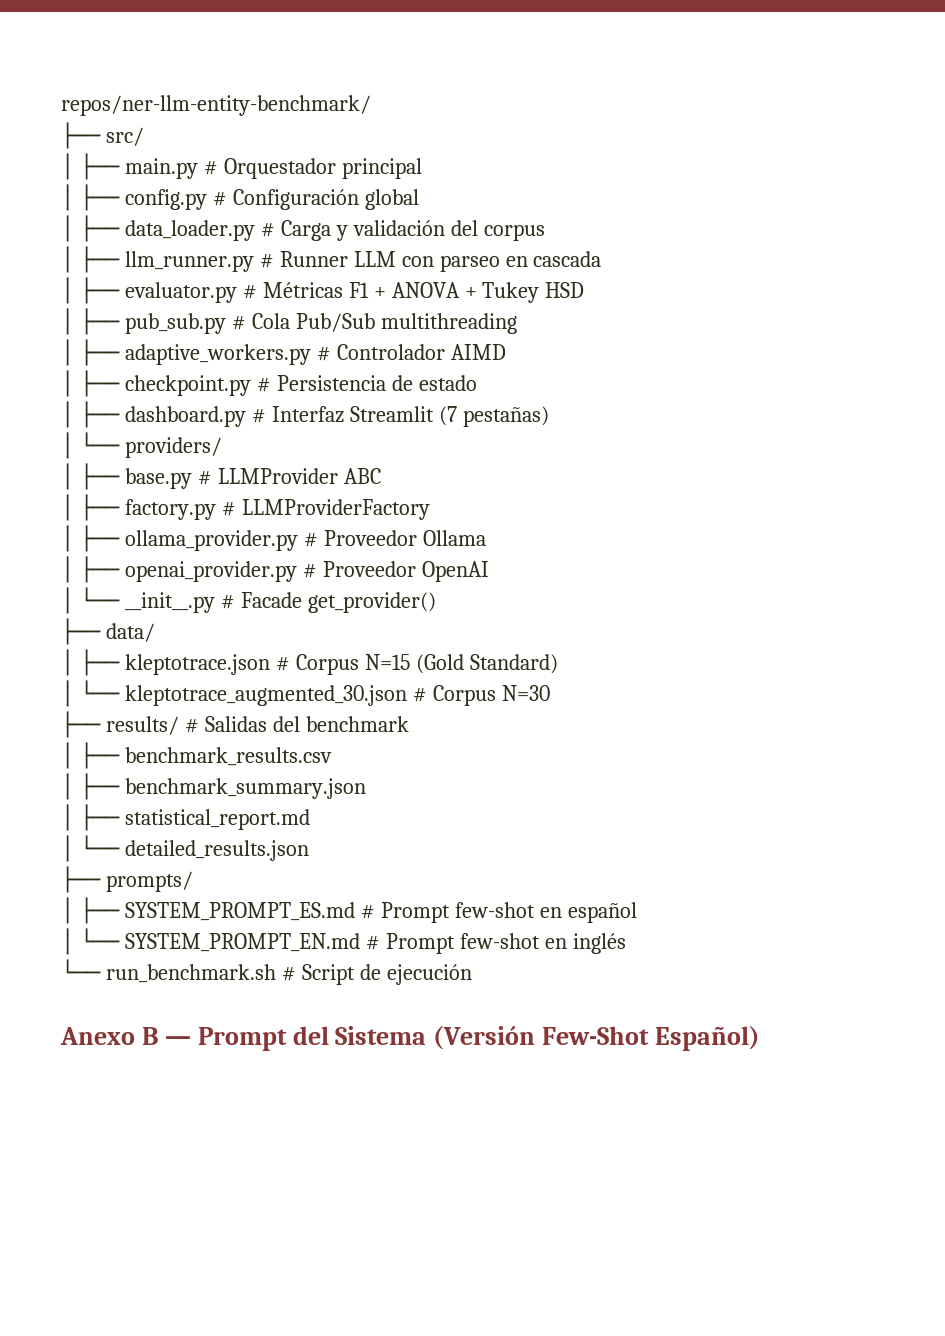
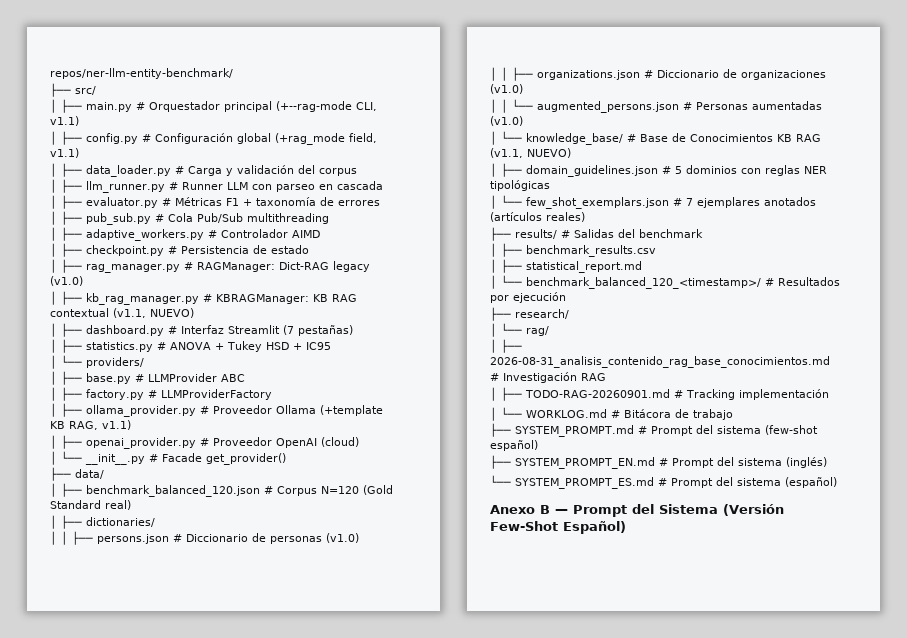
- │ ├── main.py # Orquestador principal
+ │ ├── main.py # Orquestador principal (+--rag-mode CLI, v1.1)
- │ ├── config.py # Configuración global
+ │ ├── config.py # Configuración global (+rag_mode field, v1.1)
- │ ├── evaluator.py # Métricas F1 + ANOVA + Tukey HSD
+ │ ├── evaluator.py # Métricas F1 + taxonomía de errores
+ │ ├── rag_manager.py # RAGManager: Dict-RAG legacy (v1.0)
+ │ ├── kb_rag_manager.py # KBRAGManager: KB RAG contextual (v1.1, NUEVO)
+ │ ├── statistics.py # ANOVA + Tukey HSD + IC95
- │ ├── ollama_provider.py # Proveedor Ollama
+ │ ├── ollama_provider.py # Proveedor Ollama (+template KB RAG, v1.1)
- │ ├── openai_provider.py # Proveedor OpenAI
+ │ ├── openai_provider.py # Proveedor OpenAI (cloud)
- │ ├── kleptotrace.json # Corpus N=15 (Gold Standard)
- │ └── kleptotrace_augmented_30.json # Corpus N=30
+ │ ├── benchmark_balanced_120.json # Corpus N=120 (Gold Standard real)
+ │ ├── dictionaries/
+ │ │ ├── persons.json # Diccionario de personas (v1.0)
+ │ │ ├── organizations.json # Diccionario de organizaciones (v1.0)
+ │ │ └── augmented_persons.json # Personas aumentadas (v1.0)
+ │ └── knowledge_base/ # Base de Conocimientos KB RAG (v1.1, NUEVO)
+ │ ├── domain_guidelines.json # 5 dominios con reglas NER tipológicas
+ │ └── few_shot_exemplars.json # 7 ejemplares anotados (artículos reales)
- │ ├── benchmark_summary.json
- │ └── detailed_results.json
- ├── prompts/
- │ ├── SYSTEM_PROMPT_ES.md # Prompt few-shot en español
- │ └── SYSTEM_PROMPT_EN.md # Prompt few-shot en inglés
- └── run_benchmark.sh # Script de ejecución
+ │ └── benchmark_balanced_120_<timestamp>/ # Resultados por ejecución
+ ├── research/
+ │ └── rag/
+ │ ├── 2026-08-31_analisis_contenido_rag_base_conocimientos.md # Investigación RAG
+ │ ├── TODO-RAG-20260901.md # Tracking implementación
+ │ └── WORKLOG.md # Bitácora de trabajo
+ ├── SYSTEM_PROMPT.md # Prompt del sistema (few-shot español)
+ ├── SYSTEM_PROMPT_EN.md # Prompt del sistema (inglés)
+ └── SYSTEM_PROMPT_ES.md # Prompt del sistema (español)

